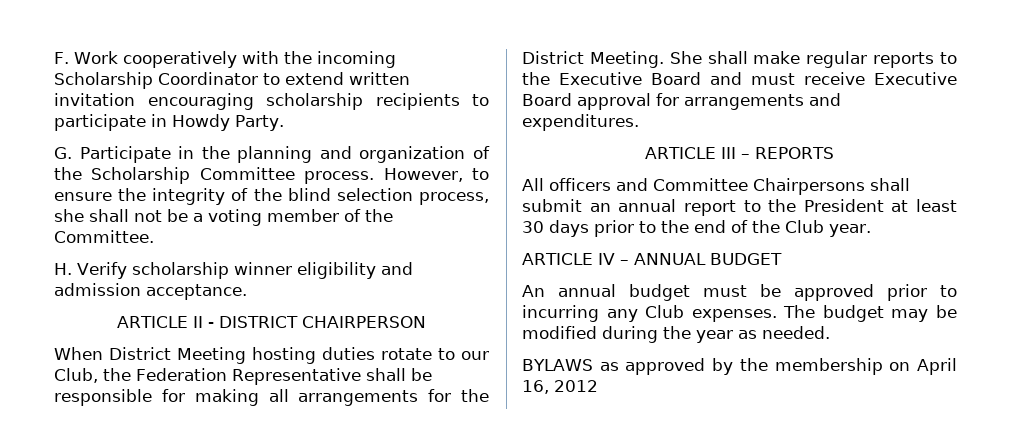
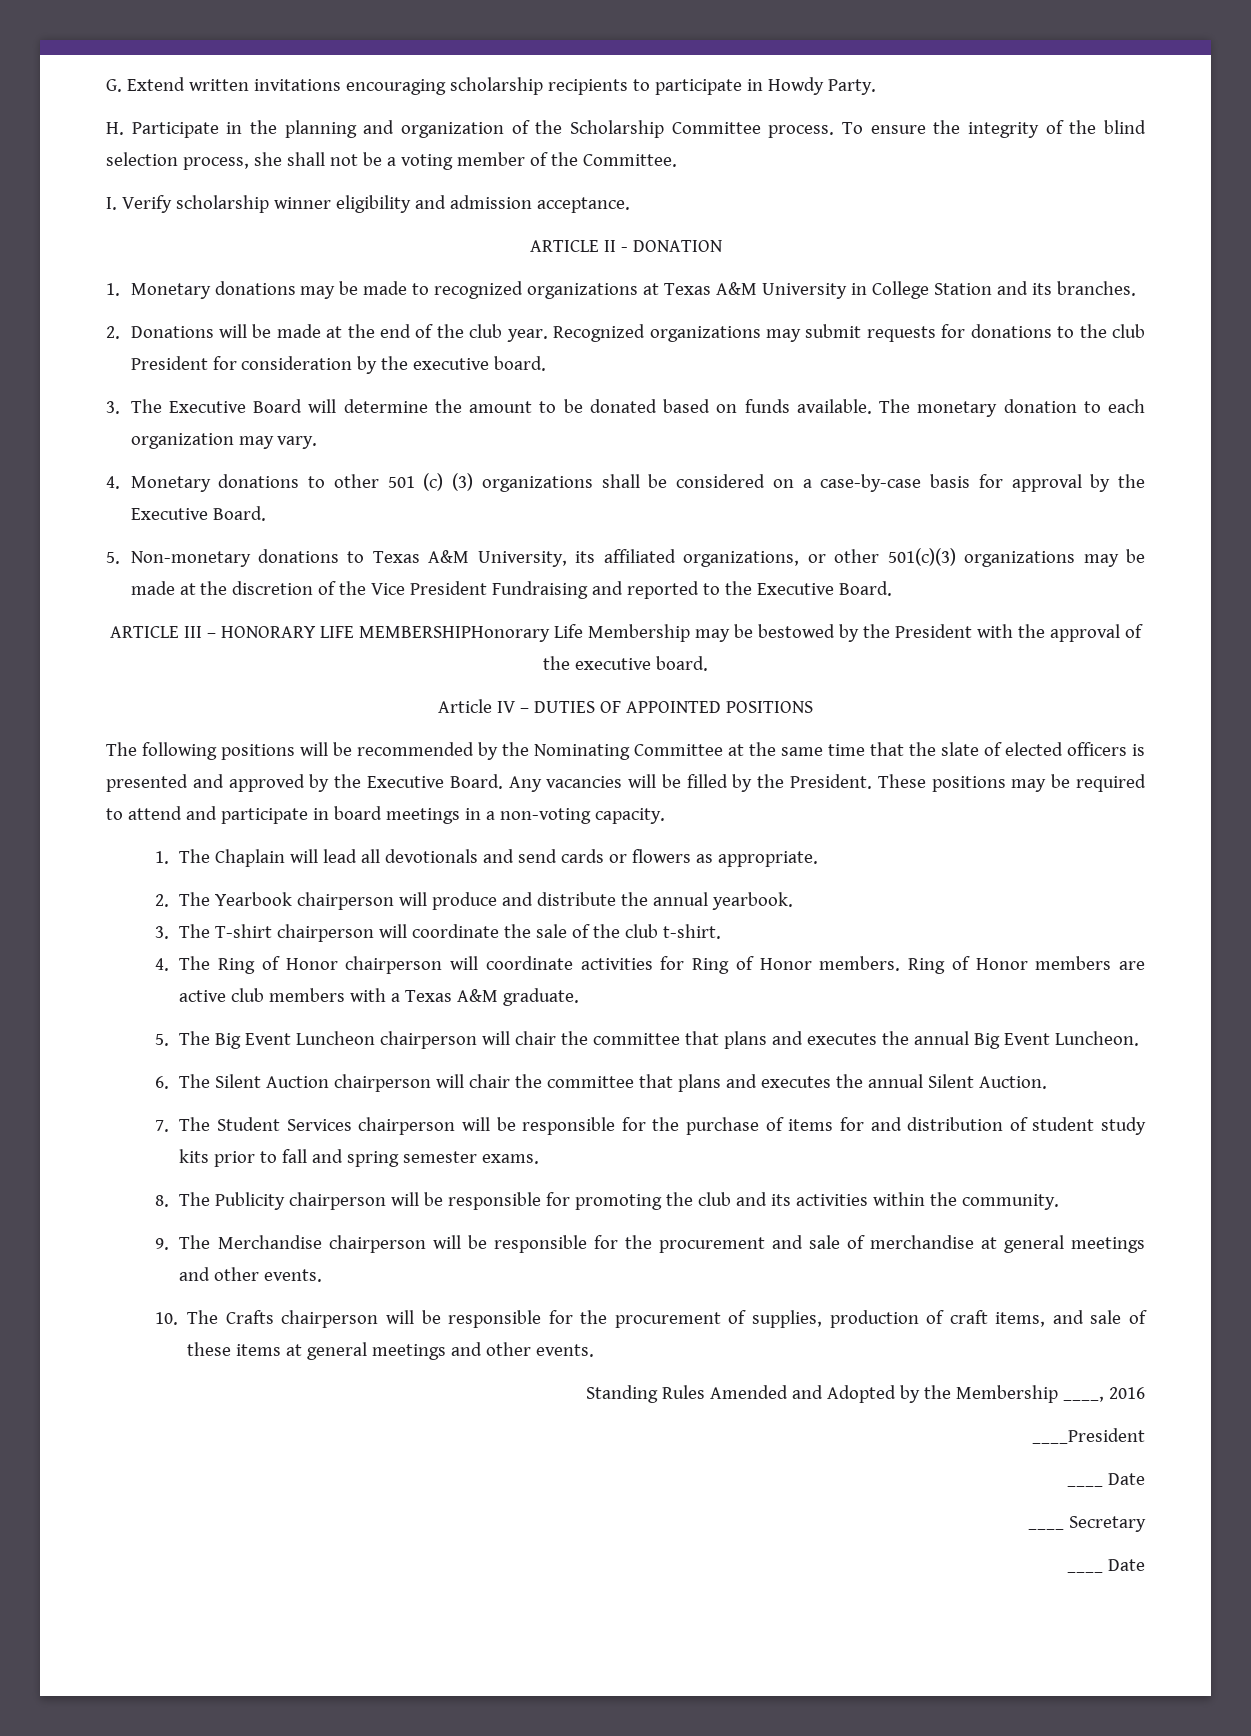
- F. Work cooperatively with the incoming Scholarship Coordinator to extend written invitation encouraging scholarship recipients to participate in Howdy Party.
+ G. Extend written invitations encouraging scholarship recipients to participate in Howdy Party.
- G. Participate in the planning and organization of the Scholarship Committee process.
+ H. Participate in the planning and organization of the Scholarship Committee process.
- However, to ensure the integrity of the blind selection process, she shall not be a voting member of the Committee.
+ To ensure the integrity of the blind selection process, she shall not be a voting member of the Committee.
- H. Verify scholarship winner eligibility and admission acceptance.
+ I. Verify scholarship winner eligibility and admission acceptance.
- ARTICLE II - DISTRICT CHAIRPERSON
- When District Meeting hosting duties rotate to our Club, the Federation Representative shall be responsible for making all arrangements for the District Meeting. She shall make regular reports to the Executive Board and must receive Executive Board approval for arrangements and expenditures.
- ARTICLE III – REPORTS
- All officers and Committee Chairpersons shall submit an annual report to the President at least 30 days prior to the end of the Club year.
- ARTICLE IV – ANNUAL BUDGET
- An annual budget must be approved prior to incurring any Club expenses. The budget may be modified during the year as needed.
- BYLAWS as approved by the membership on April 16, 2012
+ ARTICLE II - DONATION
+ 1. Monetary donations may be made to recognized organizations at Texas A&M University in College Station and its branches.
+ 2. Donations will be made at the end of the club year. Recognized organizations may submit requests for donations to the club President for consideration by the executive board.
+ 3. The Executive Board will determine the amount to be donated based on funds available. The monetary donation to each organization may vary.
+ 4. Monetary donations to other 501 (c) (3) organizations shall be considered on a case-by-case basis for approval by the Executive Board.
+ 5. Non-monetary donations to Texas A&M University, its affiliated organizations, or other 501(c)(3) organizations may be made at the discretion of the Vice President Fundraising and reported to the Executive Board.
+ ARTICLE III – HONORARY LIFE MEMBERSHIPHonorary Life Membership may be bestowed by the President with the approval of the executive board.
+ Article IV – DUTIES OF APPOINTED POSITIONS
+ The following positions will be recommended by the Nominating Committee at the same time that the slate of elected officers is presented and approved by the Executive Board. Any vacancies will be filled by the President. These positions may be required to attend and participate in board meetings in a non-voting capacity.
+ 1. The Chaplain will lead all devotionals and send cards or flowers as appropriate.
+ 2. The Yearbook chairperson will produce and distribute the annual yearbook.
+ 3. The T-shirt chairperson will coordinate the sale of the club t-shirt.
+ 4. The Ring of Honor chairperson will coordinate activities for Ring of Honor members. Ring of Honor members are active club members with a Texas A&M graduate.
+ 5. The Big Event Luncheon chairperson will chair the committee that plans and executes the annual Big Event Luncheon.
+ 6. The Silent Auction chairperson will chair the committee that plans and executes the annual Silent Auction.
+ 7. The Student Services chairperson will be responsible for the purchase of items for and distribution of student study kits prior to fall and spring semester exams.
+ 8. The Publicity chairperson will be responsible for promoting the club and its activities within the community.
+ 9. The Merchandise chairperson will be responsible for the procurement and sale of merchandise at general meetings and other events.
+ 10. The Crafts chairperson will be responsible for the procurement of supplies, production of craft items, and sale of these items at general meetings and other events.
+ Standing Rules Amended and Adopted by the Membership ____, 2016
+ ____President
+ ____ Date
+ ____ Secretary
+ ____ Date

